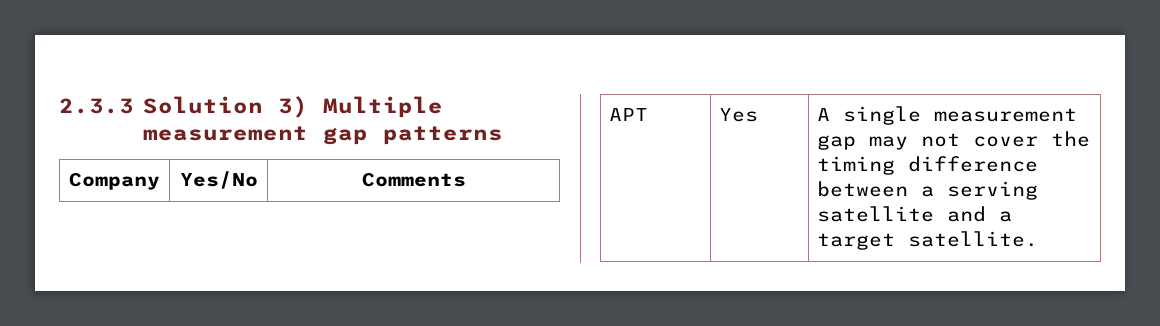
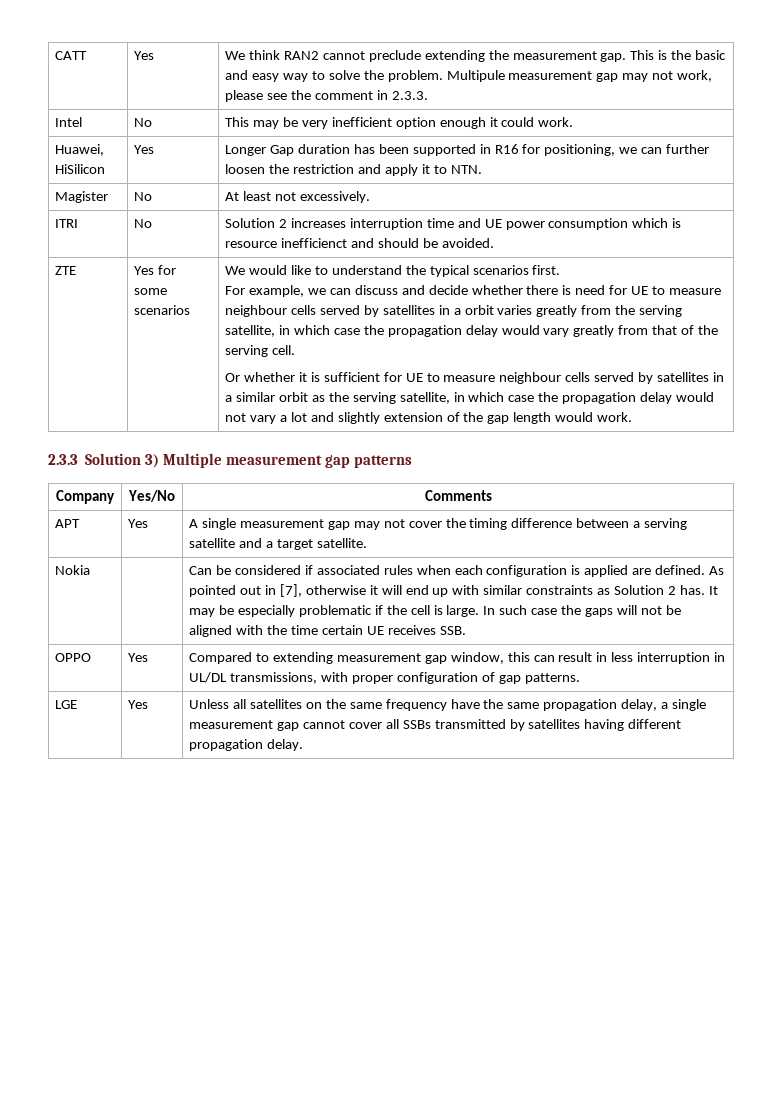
+ CATT | Yes | We think RAN2 cannot preclude extending the measurement gap. This is the basic and easy way to solve the problem. Multipule measurement gap may not work, please see the comment in 2.3.3.
+ Intel | No | This may be very inefficient option enough it could work.
+ Huawei, HiSilicon | Yes | Longer Gap duration has been supported in R16 for positioning, we can further loosen the restriction and apply it to NTN.
+ Magister | No | At least not excessively.
+ ITRI | No | Solution 2 increases interruption time and UE power consumption which is resource inefficienct and should be avoided.
+ ZTE | Yes for some scenarios | We would like to understand the typical scenarios first.
+ For example, we can discuss and decide whether there is need for UE to measure neighbour cells served by satellites in a orbit varies greatly from the serving satellite, in which case the propagation delay would vary greatly from that of the serving cell.
+ Or whether it is sufficient for UE to measure neighbour cells served by satellites in a similar orbit as the serving satellite, in which case the propagation delay would not vary a lot and slightly extension of the gap length would work.
+ Nokia | | Can be considered if associated rules when each configuration is applied are defined. As pointed out in [7], otherwise it will end up with similar constraints as Solution 2 has. It may be especially problematic if the cell is large. In such case the gaps will not be aligned with the time certain UE receives SSB.
+ OPPO | Yes | Compared to extending measurement gap window, this can result in less interruption in UL/DL transmissions, with proper configuration of gap patterns.
+ LGE | Yes | Unless all satellites on the same frequency have the same propagation delay, a single measurement gap cannot cover all SSBs transmitted by satellites having different propagation delay.

